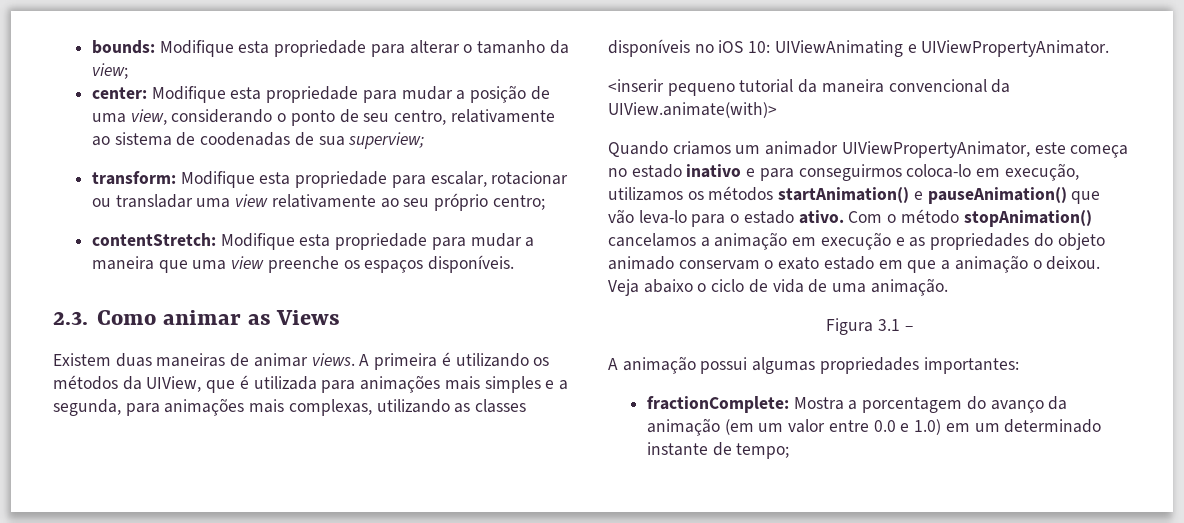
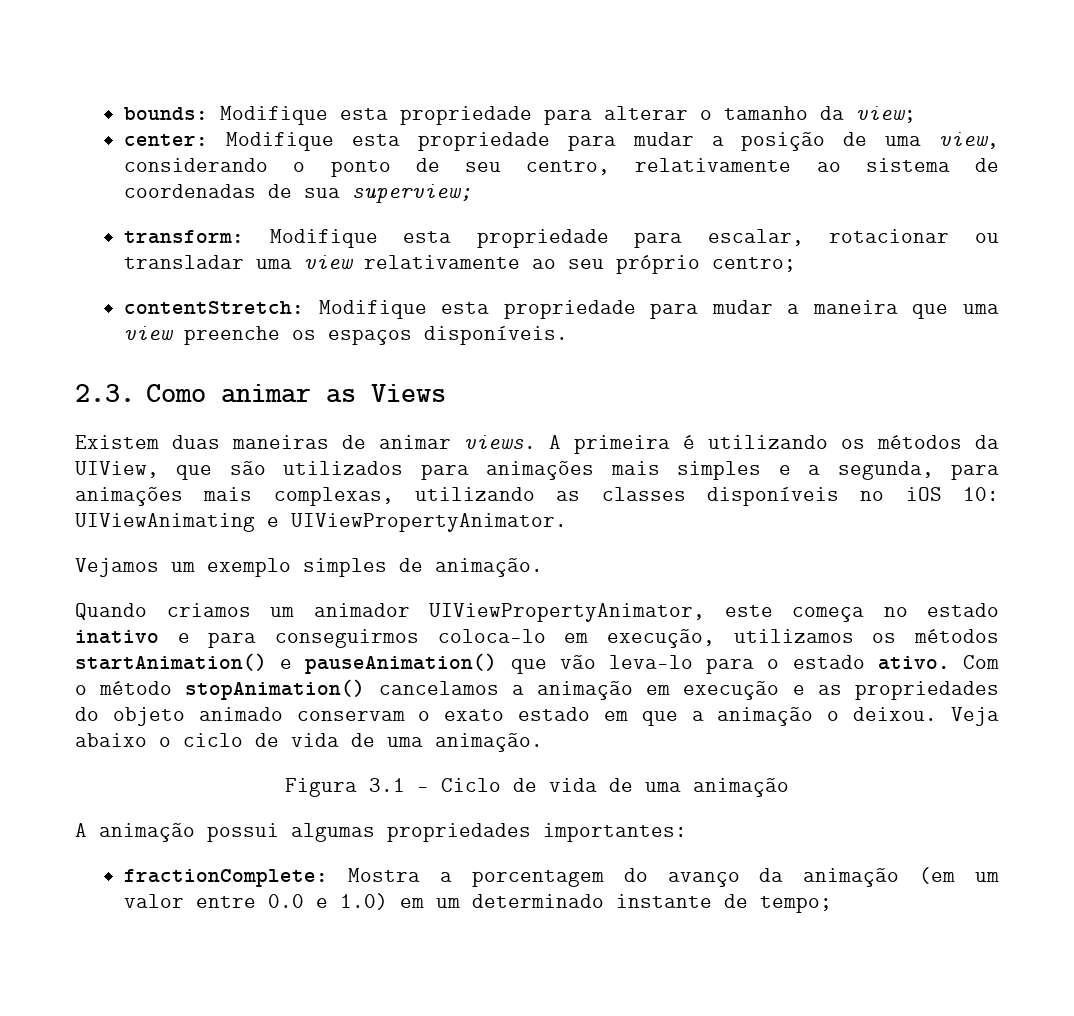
- center: Modifique esta propriedade para mudar a posição de uma view, considerando o ponto de seu centro, relativamente ao sistema de coodenadas de sua superview;
+ center: Modifique esta propriedade para mudar a posição de uma view, considerando o ponto de seu centro, relativamente ao sistema de coordenadas de sua superview;
- A primeira é utilizando os métodos da UIView, que é utilizada para animações mais simples e a segunda, para animações mais complexas, utilizando as classes disponíveis no iOS 10: UIViewAnimating e UIViewPropertyAnimator.
+ A primeira é utilizando os métodos da UIView, que são utilizados para animações mais simples e a segunda, para animações mais complexas, utilizando as classes disponíveis no iOS 10: UIViewAnimating e UIViewPropertyAnimator.
- <inserir pequeno tutorial da maneira convencional da UIView.animate(with)>
+ Vejamos um exemplo simples de animação.
- Figura 3.1 –
+ Figura 3.1 – Ciclo de vida de uma animação

